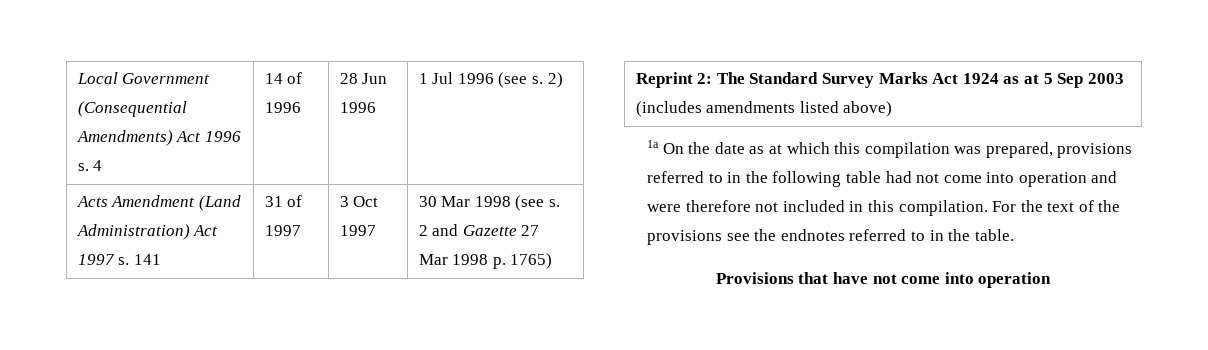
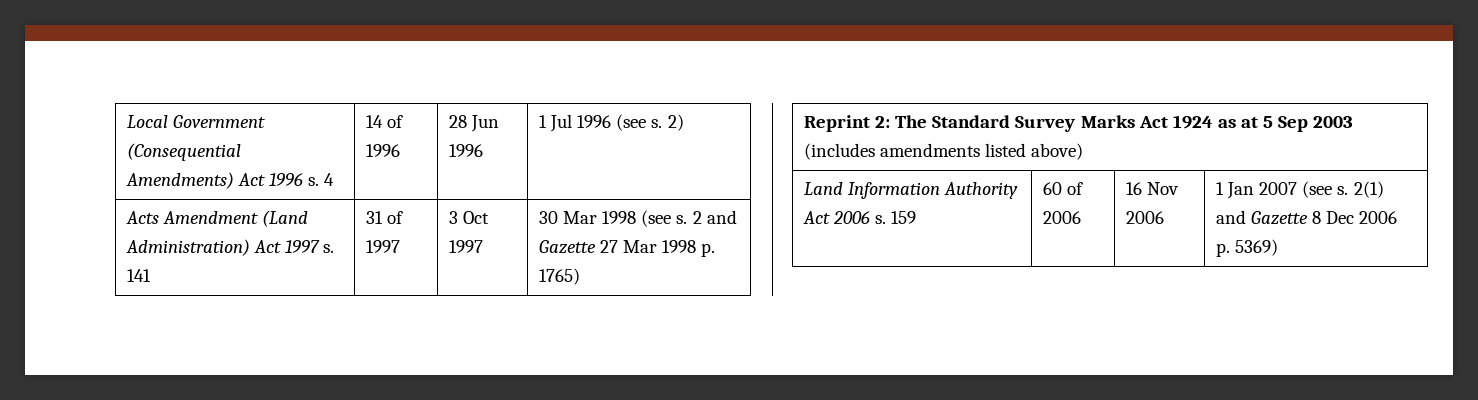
- 1a On the date as at which this compilation was prepared, provisions referred to in the following table had not come into operation and were therefore not included in this compilation. For the text of the provisions see the endnotes referred to in the table.
- Provisions that have not come into operation
+ Land Information Authority Act 2006 s. 159 | 60 of 2006 | 16 Nov 2006 | 1 Jan 2007 (see s. 2(1) and Gazette 8 Dec 2006 p. 5369)

